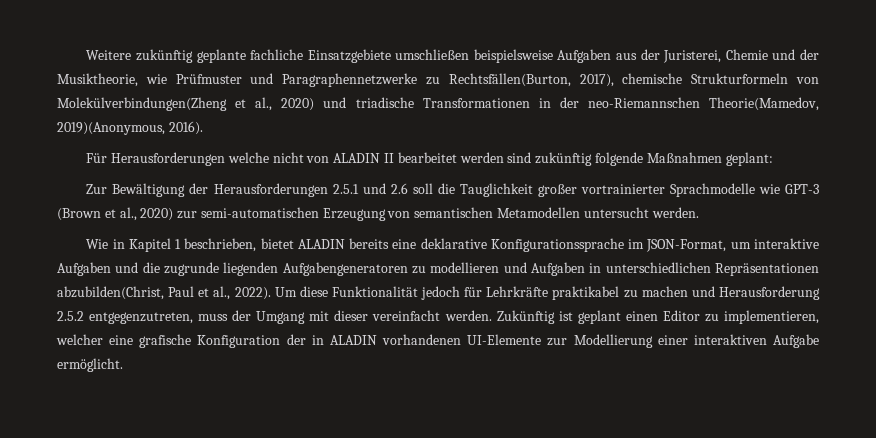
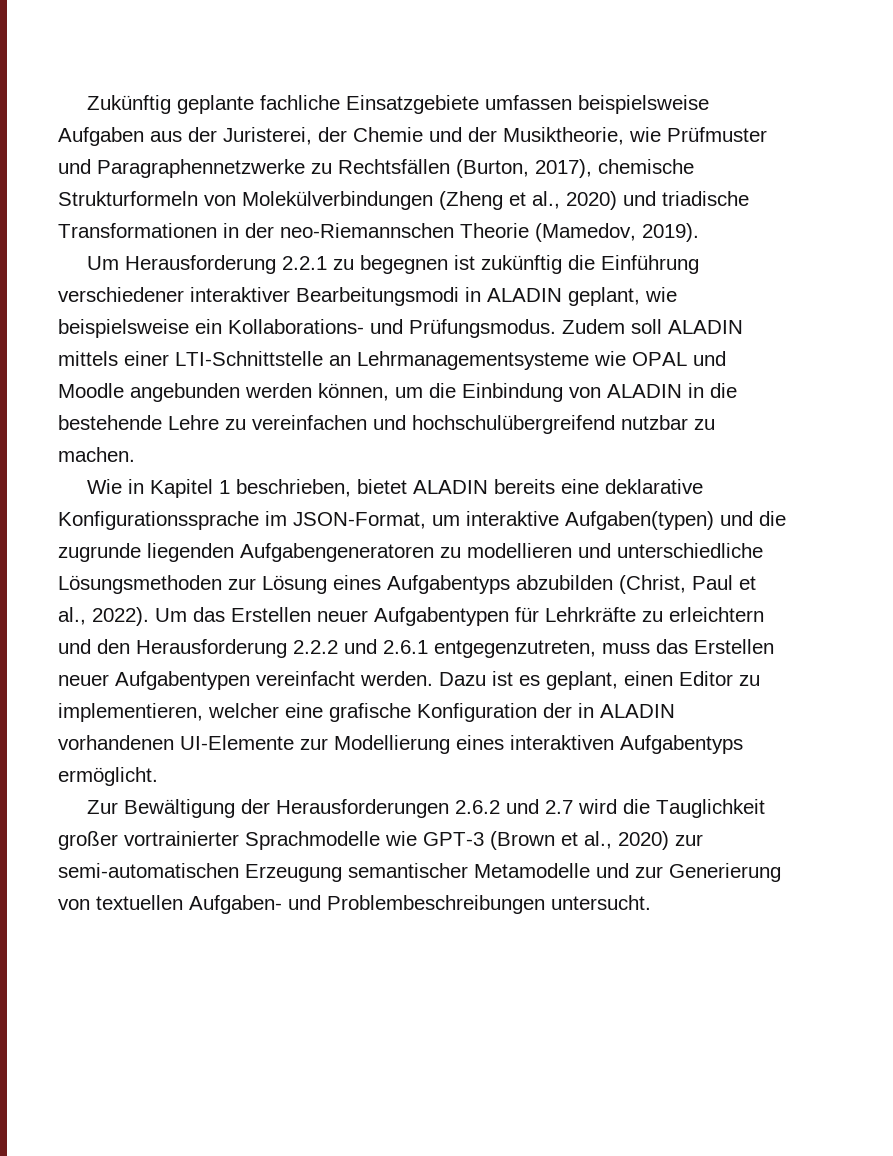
- Weitere zukünftig geplante fachliche Einsatzgebiete umschließen beispielsweise Aufgaben aus der Juristerei, Chemie und der Musiktheorie, wie Prüfmuster und Paragraphennetzwerke zu Rechtsfällen(Burton, 2017), chemische Strukturformeln von Molekülverbindungen(Zheng et al., 2020) und triadische Transformationen in der neo-Riemannschen Theorie(Mamedov, 2019)(Anonymous, 2016).
- Für Herausforderungen welche nicht von ALADIN II bearbeitet werden sind zukünftig folgende Maßnahmen geplant:
- Zur Bewältigung der Herausforderungen 2.5.1 und 2.6 soll die Tauglichkeit großer vortrainierter Sprachmodelle wie GPT-3 (Brown et al., 2020) zur semi-automatischen Erzeugung von semantischen Metamodellen untersucht werden.
+ Zukünftig geplante fachliche Einsatzgebiete umfassen beispielsweise Aufgaben aus der Juristerei, der Chemie und der Musiktheorie, wie Prüfmuster und Paragraphennetzwerke zu Rechtsfällen (Burton, 2017), chemische Strukturformeln von Molekülverbindungen (Zheng et al., 2020) und triadische Transformationen in der neo-Riemannschen Theorie (Mamedov, 2019).
+ Um Herausforderung 2.2.1 zu begegnen ist zukünftig die Einführung verschiedener interaktiver Bearbeitungsmodi in ALADIN geplant, wie beispielsweise ein Kollaborations- und Prüfungsmodus. Zudem soll ALADIN mittels einer LTI-Schnittstelle an Lehrmanagementsysteme wie OPAL und Moodle angebunden werden können, um die Einbindung von ALADIN in die bestehende Lehre zu vereinfachen und hochschulübergreifend nutzbar zu machen.
- Wie in Kapitel 1 beschrieben, bietet ALADIN bereits eine deklarative Konfigurationssprache im JSON-Format, um interaktive Aufgaben und die zugrunde liegenden Aufgabengeneratoren zu modellieren und Aufgaben in unterschiedlichen Repräsentationen abzubilden(Christ, Paul et al., 2022).
+ Wie in Kapitel 1 beschrieben, bietet ALADIN bereits eine deklarative Konfigurationssprache im JSON-Format, um interaktive Aufgaben(typen) und die zugrunde liegenden Aufgabengeneratoren zu modellieren und unterschiedliche Lösungsmethoden zur Lösung eines Aufgabentyps abzubilden (Christ, Paul et al., 2022).
- Um diese Funktionalität jedoch für Lehrkräfte praktikabel zu machen und Herausforderung 2.5.2 entgegenzutreten, muss der Umgang mit dieser vereinfacht werden. Zukünftig ist geplant einen Editor zu implementieren, welcher eine grafische Konfiguration der in ALADIN vorhandenen UI-Elemente zur Modellierung einer interaktiven Aufgabe ermöglicht.
+ Um das Erstellen neuer Aufgabentypen für Lehrkräfte zu erleichtern und den Herausforderung 2.2.2 und 2.6.1 entgegenzutreten, muss das Erstellen neuer Aufgabentypen vereinfacht werden. Dazu ist es geplant, einen Editor zu implementieren, welcher eine grafische Konfiguration der in ALADIN vorhandenen UI-Elemente zur Modellierung eines interaktiven Aufgabentyps ermöglicht.
+ Zur Bewältigung der Herausforderungen 2.6.2 und 2.7 wird die Tauglichkeit großer vortrainierter Sprachmodelle wie GPT-3 (Brown et al., 2020) zur semi-automatischen Erzeugung semantischer Metamodelle und zur Generierung von textuellen Aufgaben- und Problembeschreibungen untersucht.

